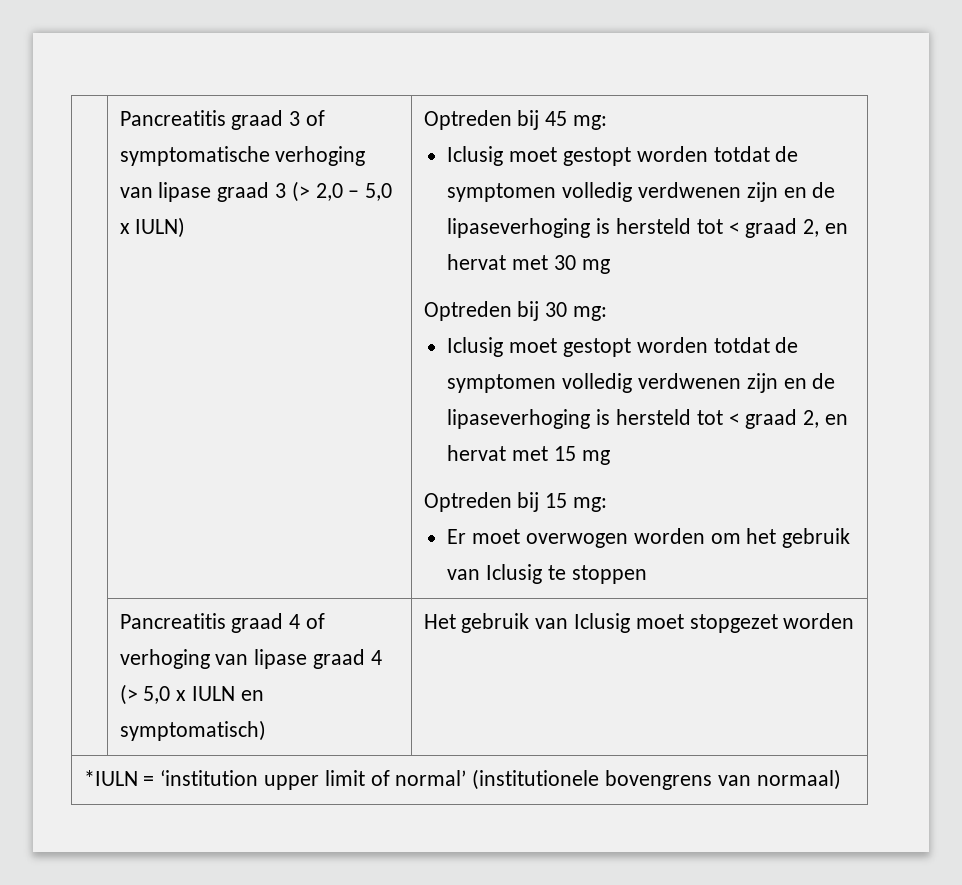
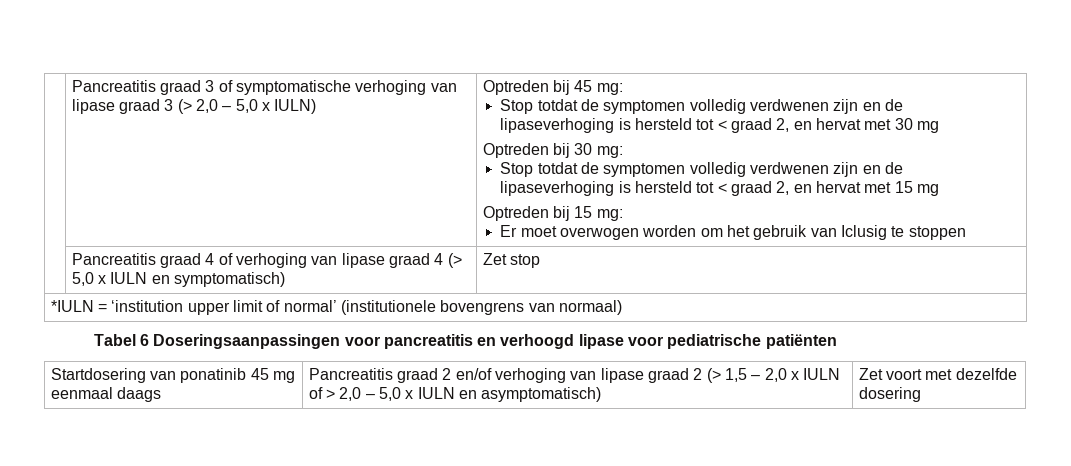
- Iclusig moet gestopt worden totdat de symptomen volledig verdwenen zijn en de lipaseverhoging is hersteld tot < graad 2, en hervat met 30 mg
+ Stop totdat de symptomen volledig verdwenen zijn en de lipaseverhoging is hersteld tot < graad 2, en hervat met 30 mg
- Iclusig moet gestopt worden totdat de symptomen volledig verdwenen zijn en de lipaseverhoging is hersteld tot < graad 2, en hervat met 15 mg
+ Stop totdat de symptomen volledig verdwenen zijn en de lipaseverhoging is hersteld tot < graad 2, en hervat met 15 mg
- | Pancreatitis graad 4 of verhoging van lipase graad 4 (> 5,0 x IULN en symptomatisch) | Het gebruik van Iclusig moet stopgezet worden
+ | Pancreatitis graad 4 of verhoging van lipase graad 4 (> 5,0 x IULN en symptomatisch) | Zet stop
+ Tabel 6 Doseringsaanpassingen voor pancreatitis en verhoogd lipase voor pediatrische patiënten
+ Startdosering van ponatinib 45 mg eenmaal daags | Pancreatitis graad 2 en/of verhoging van lipase graad 2 (> 1,5 – 2,0 x IULN of > 2,0 – 5,0 x IULN en asymptomatisch) | Zet voort met dezelfde dosering

